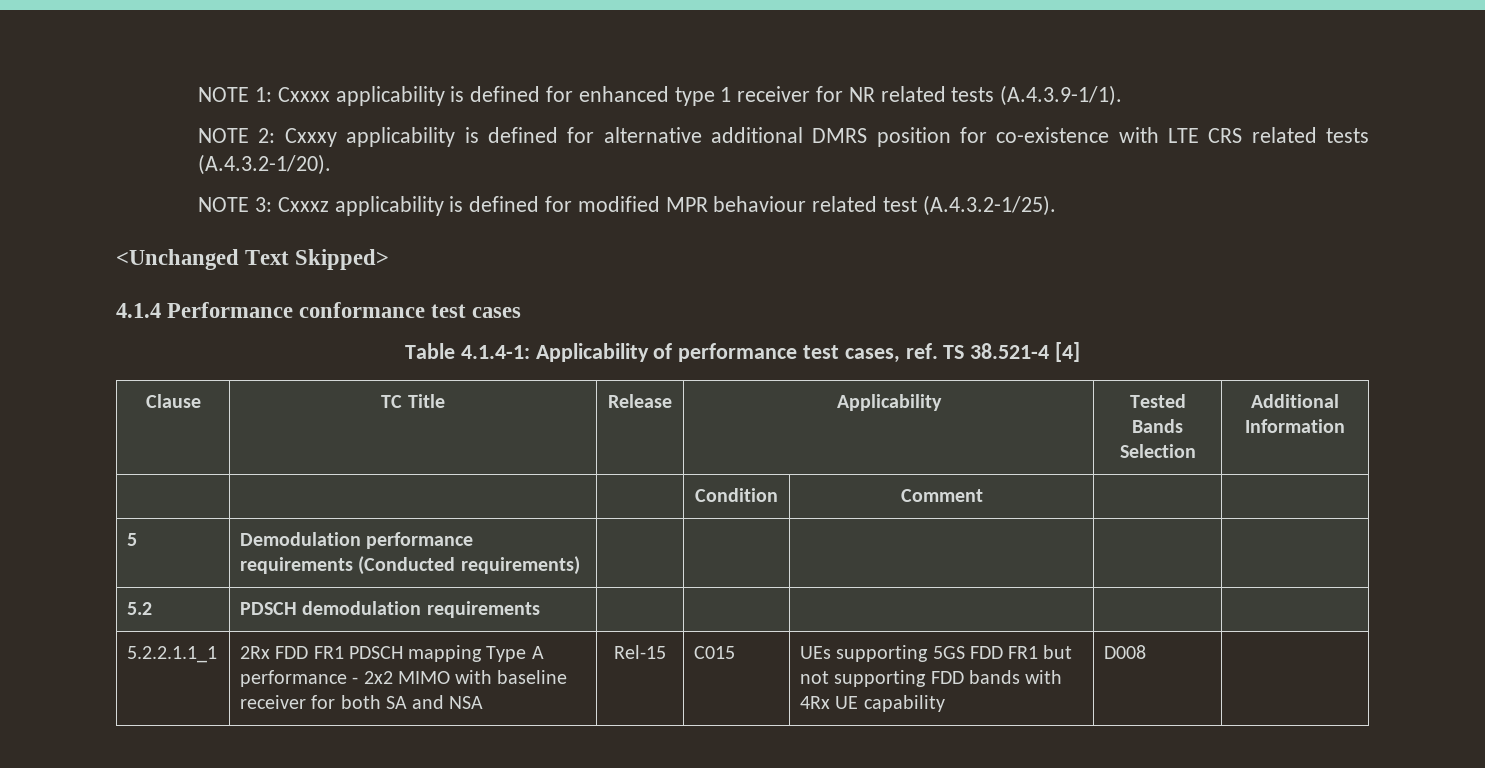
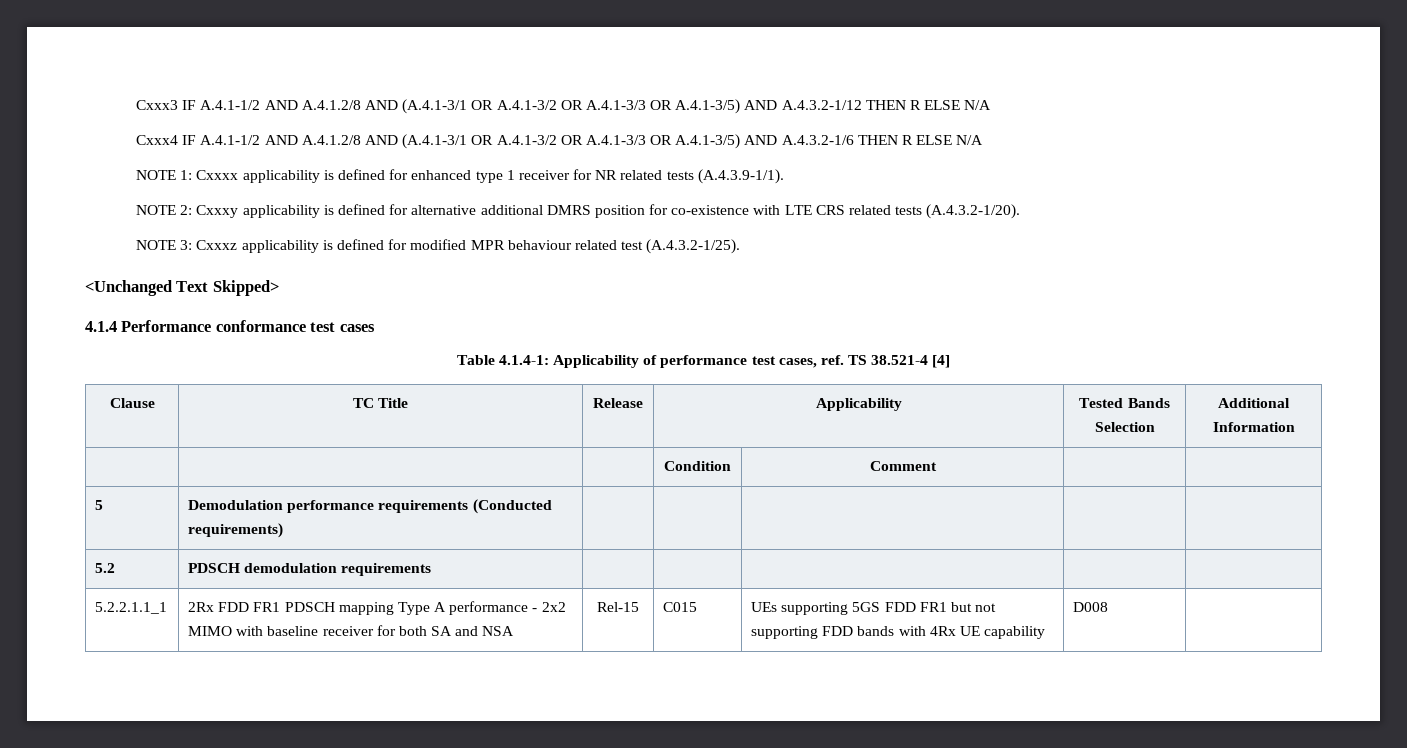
+ Cxxx3 IF A.4.1-1/2 AND A.4.1.2/8 AND (A.4.1-3/1 OR A.4.1-3/2 OR A.4.1-3/3 OR A.4.1-3/5) AND A.4.3.2-1/12 THEN R ELSE N/A
+ Cxxx4 IF A.4.1-1/2 AND A.4.1.2/8 AND (A.4.1-3/1 OR A.4.1-3/2 OR A.4.1-3/3 OR A.4.1-3/5) AND A.4.3.2-1/6 THEN R ELSE N/A

